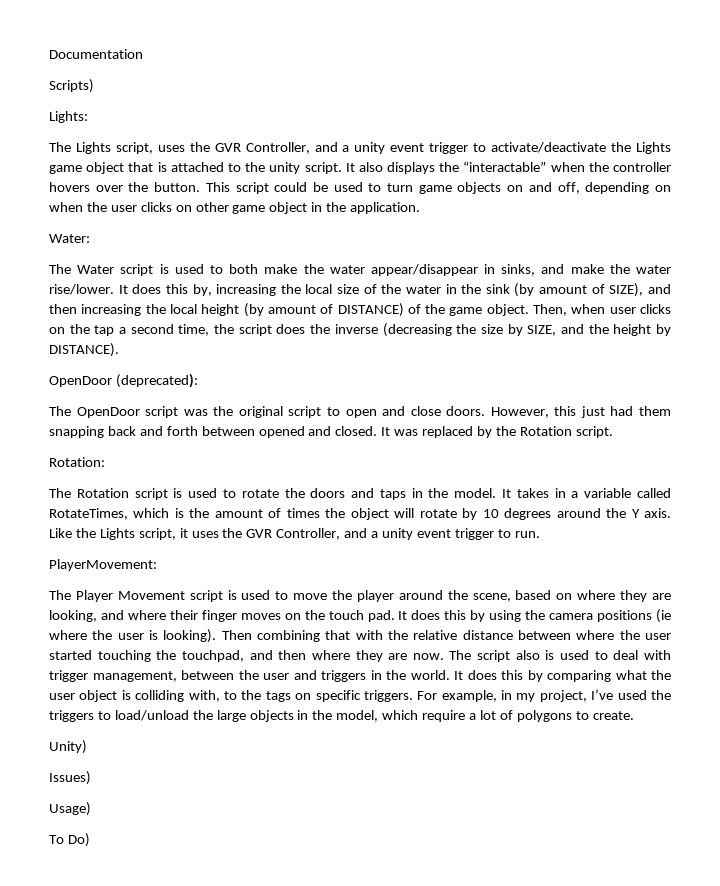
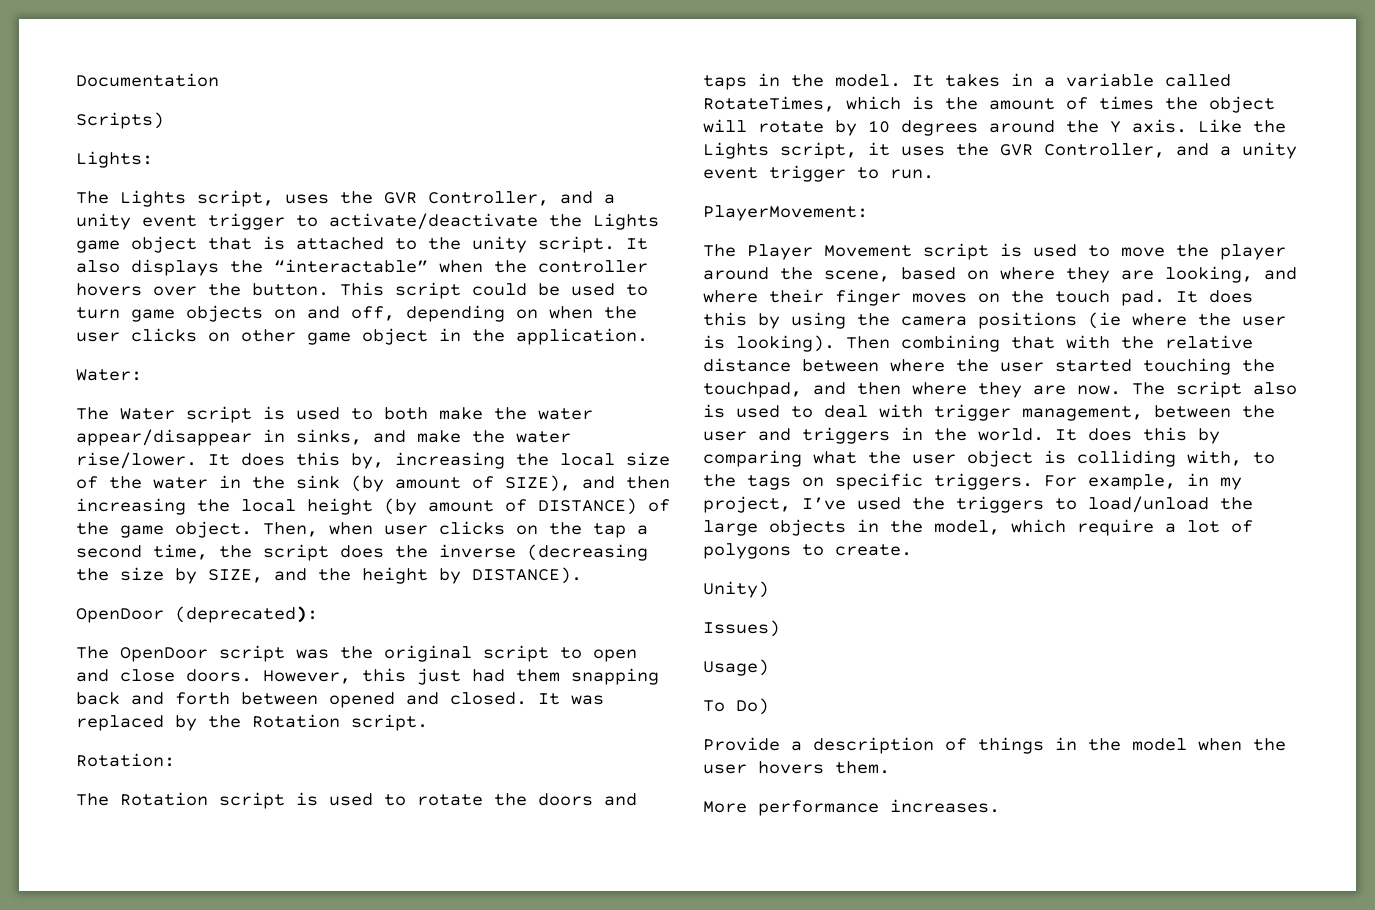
+ Provide a description of things in the model when the user hovers them.
+ More performance increases.

